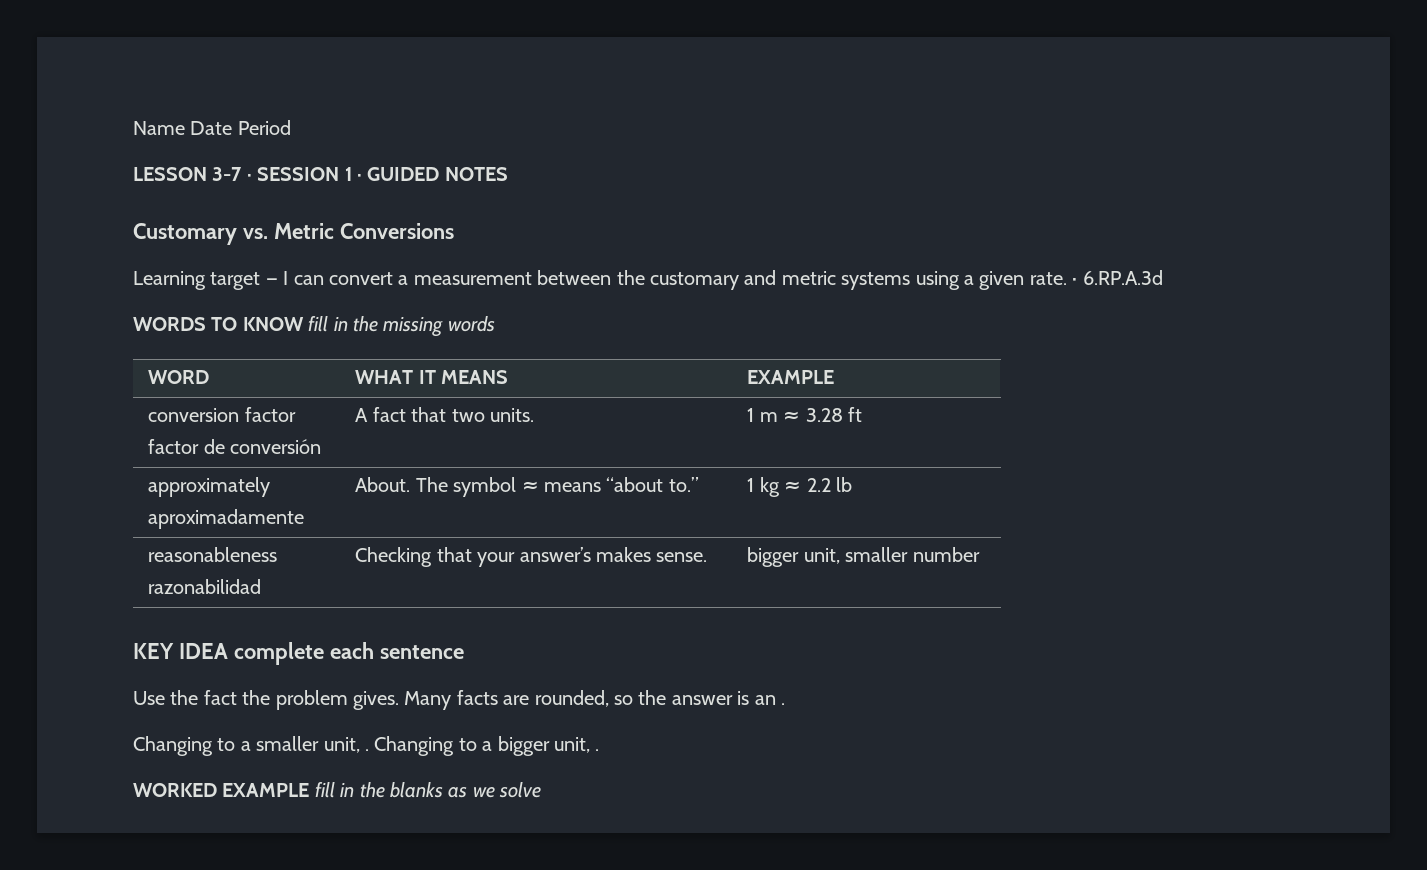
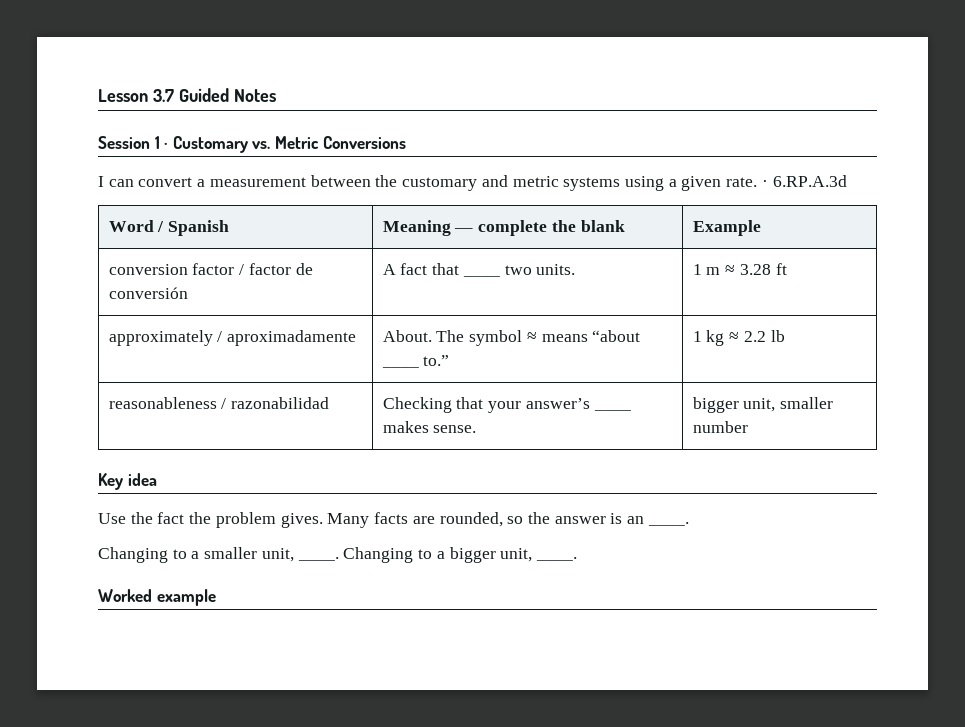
- Name Date Period
- LESSON 3-7 · SESSION 1 · GUIDED NOTES
- Customary vs. Metric Conversions
+ Lesson 3.7 Guided Notes
+ Session 1 · Customary vs. Metric Conversions
- Learning target — I can convert a measurement between the customary and metric systems using a given rate.
+ I can convert a measurement between the customary and metric systems using a given rate.
- WORDS TO KNOW fill in the missing words
- WORD | WHAT IT MEANS | EXAMPLE
+ Word / Spanish | Meaning — complete the blank | Example
- conversion factor
- factor de conversión | A fact that two units. | 1 m ≈ 3.28 ft
+ conversion factor / factor de conversión | A fact that ____ two units. | 1 m ≈ 3.28 ft
- approximately
- aproximadamente | About. The symbol ≈ means “about to.” | 1 kg ≈ 2.2 lb
+ approximately / aproximadamente | About. The symbol ≈ means “about ____ to.” | 1 kg ≈ 2.2 lb
- reasonableness
- razonabilidad | Checking that your answer’s makes sense. | bigger unit, smaller number
+ reasonableness / razonabilidad | Checking that your answer’s ____ makes sense. | bigger unit, smaller number
- KEY IDEA complete each sentence
+ Key idea
- Many facts are rounded, so the answer is an .
+ Many facts are rounded, so the answer is an ____.
- Changing to a smaller unit, .
+ Changing to a smaller unit, ____.
- Changing to a bigger unit, .
- WORKED EXAMPLE fill in the blanks as we solve
+ Changing to a bigger unit, ____.
+ Worked example

